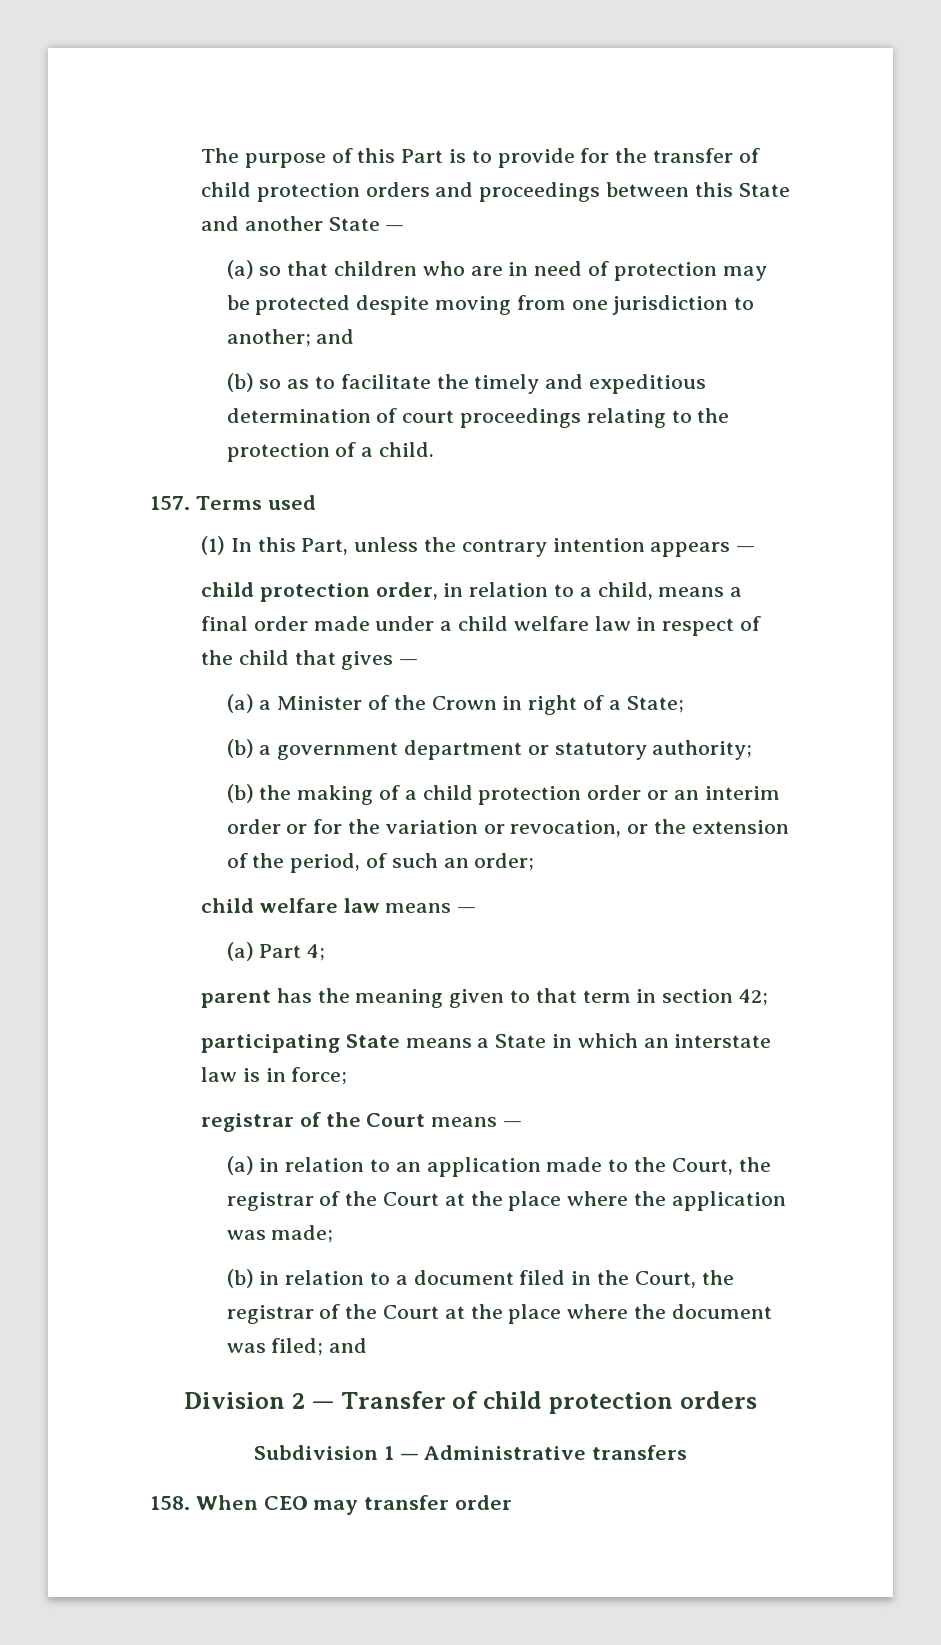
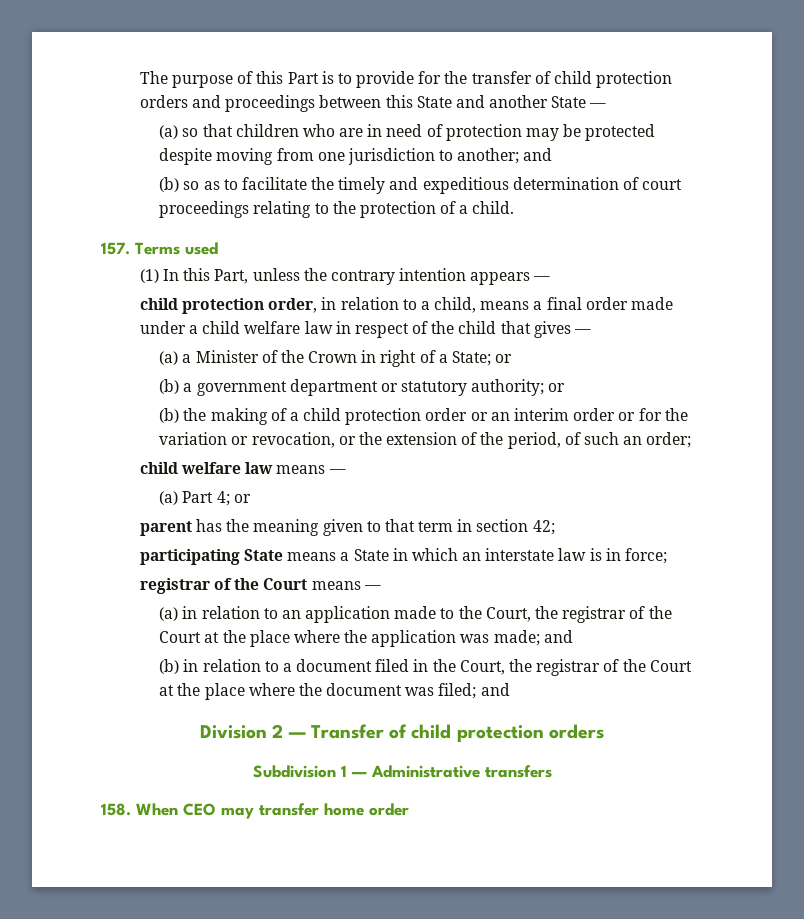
- (a) a Minister of the Crown in right of a State;
+ (a) a Minister of the Crown in right of a State; or
- (b) a government department or statutory authority;
+ (b) a government department or statutory authority; or
- (a) Part 4;
+ (a) Part 4; or
- (a) in relation to an application made to the Court, the registrar of the Court at the place where the application was made;
+ (a) in relation to an application made to the Court, the registrar of the Court at the place where the application was made; and
- 158. When CEO may transfer order
+ 158. When CEO may transfer home order

